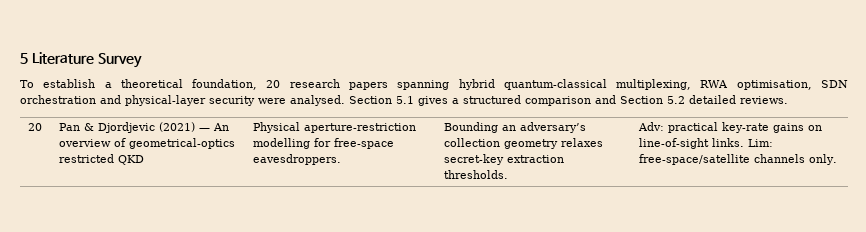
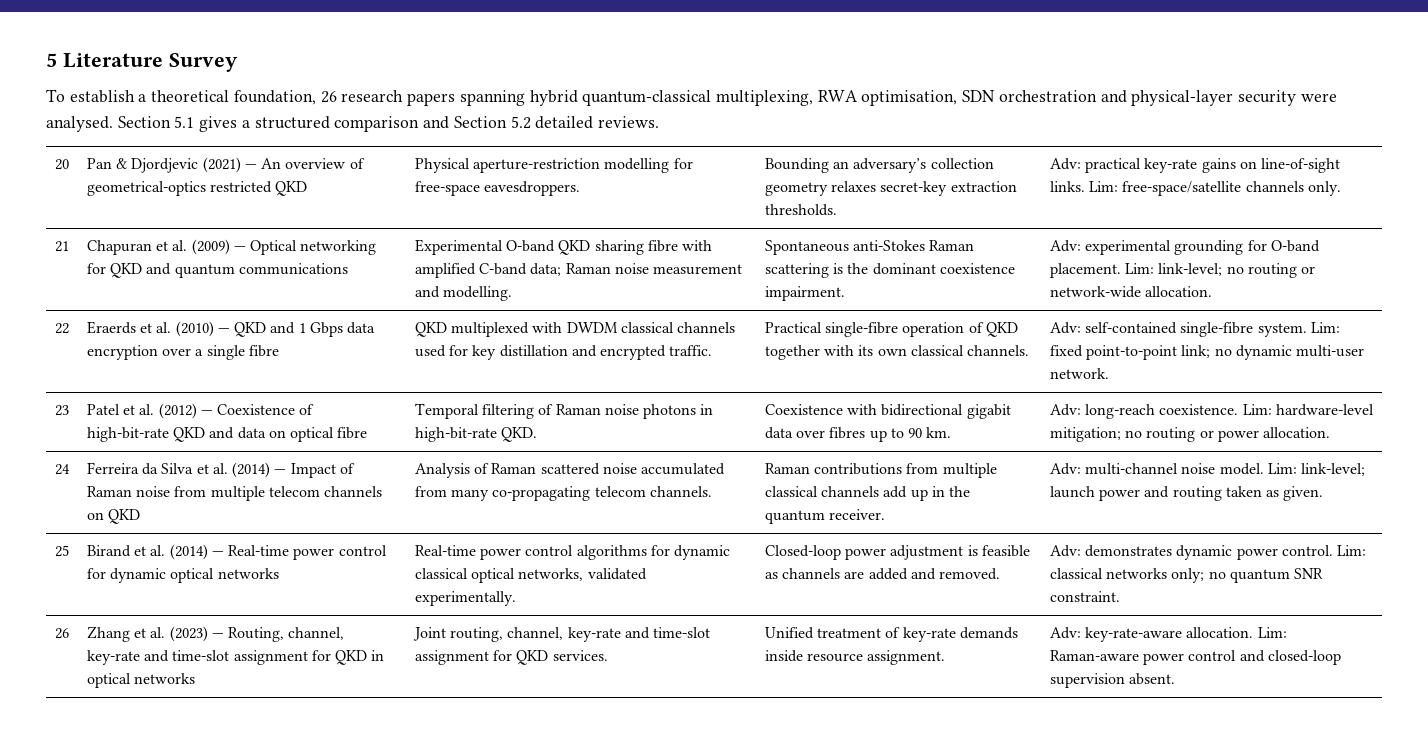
- To establish a theoretical foundation, 20 research papers spanning hybrid quantum-classical multiplexing, RWA optimisation, SDN orchestration and physical-layer security were analysed.
+ To establish a theoretical foundation, 26 research papers spanning hybrid quantum-classical multiplexing, RWA optimisation, SDN orchestration and physical-layer security were analysed.
+ 21 | Chapuran et al. (2009) — Optical networking for QKD and quantum communications | Experimental O-band QKD sharing fibre with amplified C-band data; Raman noise measurement and modelling. | Spontaneous anti-Stokes Raman scattering is the dominant coexistence impairment. | Adv: experimental grounding for O-band placement. Lim: link-level; no routing or network-wide allocation.
+ 22 | Eraerds et al. (2010) — QKD and 1 Gbps data encryption over a single fibre | QKD multiplexed with DWDM classical channels used for key distillation and encrypted traffic. | Practical single-fibre operation of QKD together with its own classical channels. | Adv: self-contained single-fibre system. Lim: fixed point-to-point link; no dynamic multi-user network.
+ 23 | Patel et al. (2012) — Coexistence of high-bit-rate QKD and data on optical fibre | Temporal filtering of Raman noise photons in high-bit-rate QKD. | Coexistence with bidirectional gigabit data over fibres up to 90 km. | Adv: long-reach coexistence. Lim: hardware-level mitigation; no routing or power allocation.
+ 24 | Ferreira da Silva et al. (2014) — Impact of Raman noise from multiple telecom channels on QKD | Analysis of Raman scattered noise accumulated from many co-propagating telecom channels. | Raman contributions from multiple classical channels add up in the quantum receiver. | Adv: multi-channel noise model. Lim: link-level; launch power and routing taken as given.
+ 25 | Birand et al. (2014) — Real-time power control for dynamic optical networks | Real-time power control algorithms for dynamic classical optical networks, validated experimentally. | Closed-loop power adjustment is feasible as channels are added and removed. | Adv: demonstrates dynamic power control. Lim: classical networks only; no quantum SNR constraint.
+ 26 | Zhang et al. (2023) — Routing, channel, key-rate and time-slot assignment for QKD in optical networks | Joint routing, channel, key-rate and time-slot assignment for QKD services. | Unified treatment of key-rate demands inside resource assignment. | Adv: key-rate-aware allocation. Lim: Raman-aware power control and closed-loop supervision absent.

